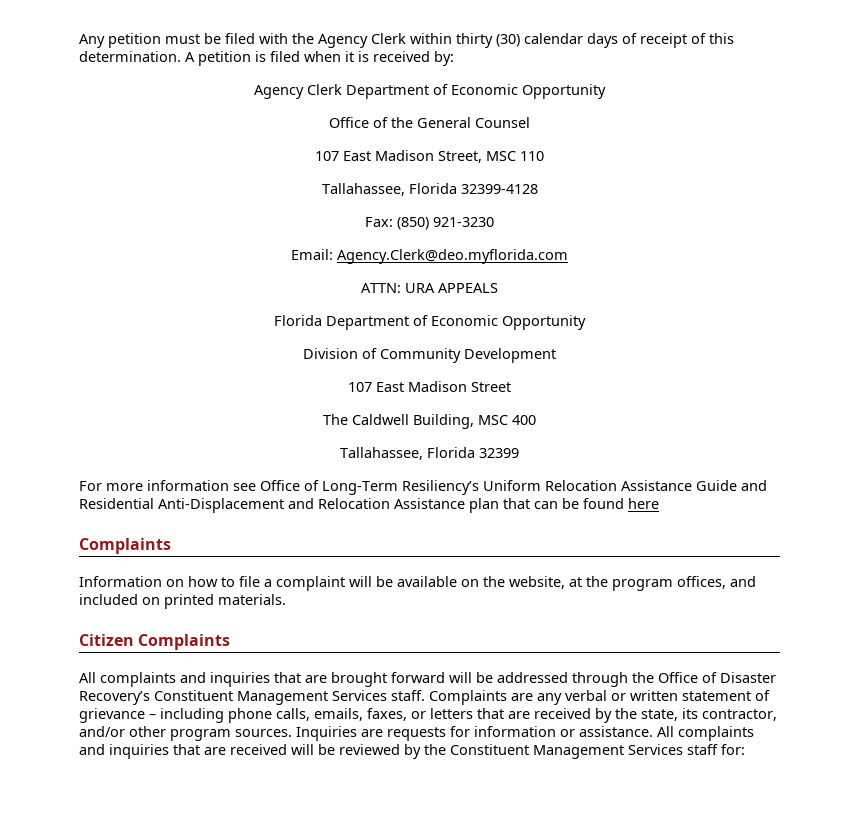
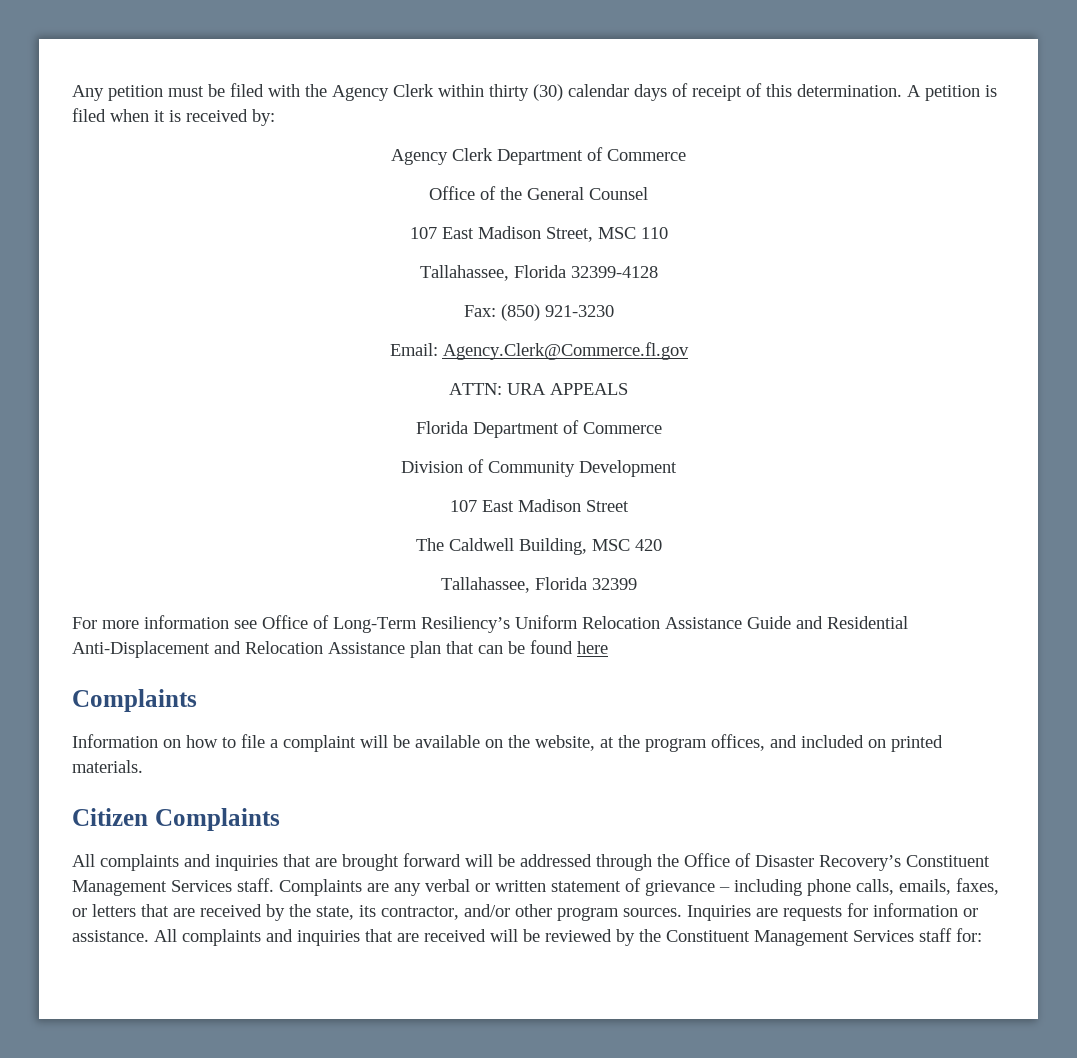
- Agency Clerk Department of Economic Opportunity
+ Agency Clerk Department of Commerce
- Email: Agency.Clerk@deo.myflorida.com
+ Email: Agency.Clerk@Commerce.fl.gov
- Florida Department of Economic Opportunity
+ Florida Department of Commerce
- The Caldwell Building, MSC 400
+ The Caldwell Building, MSC 420

